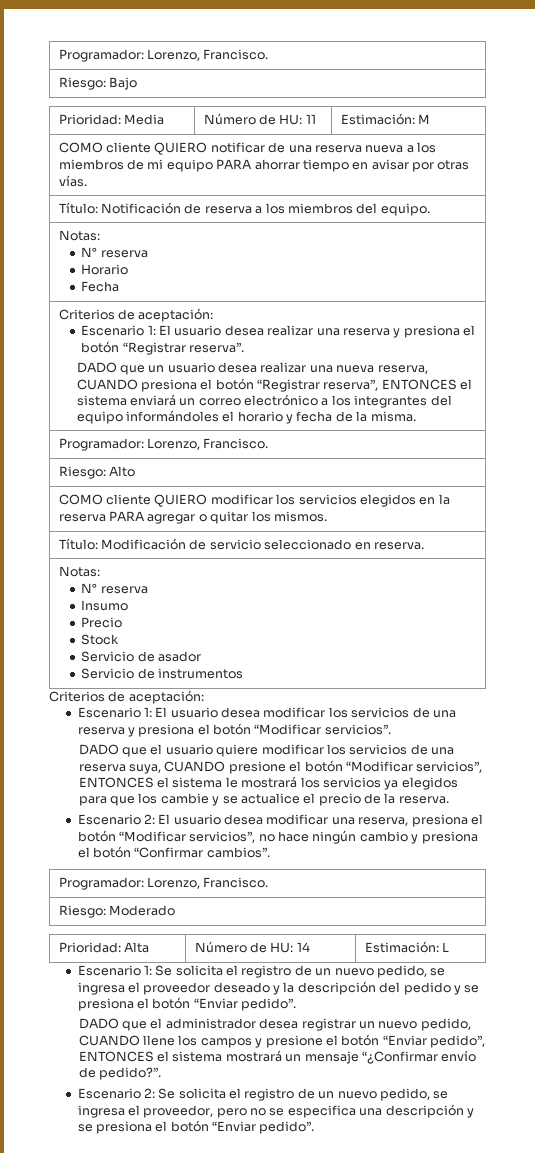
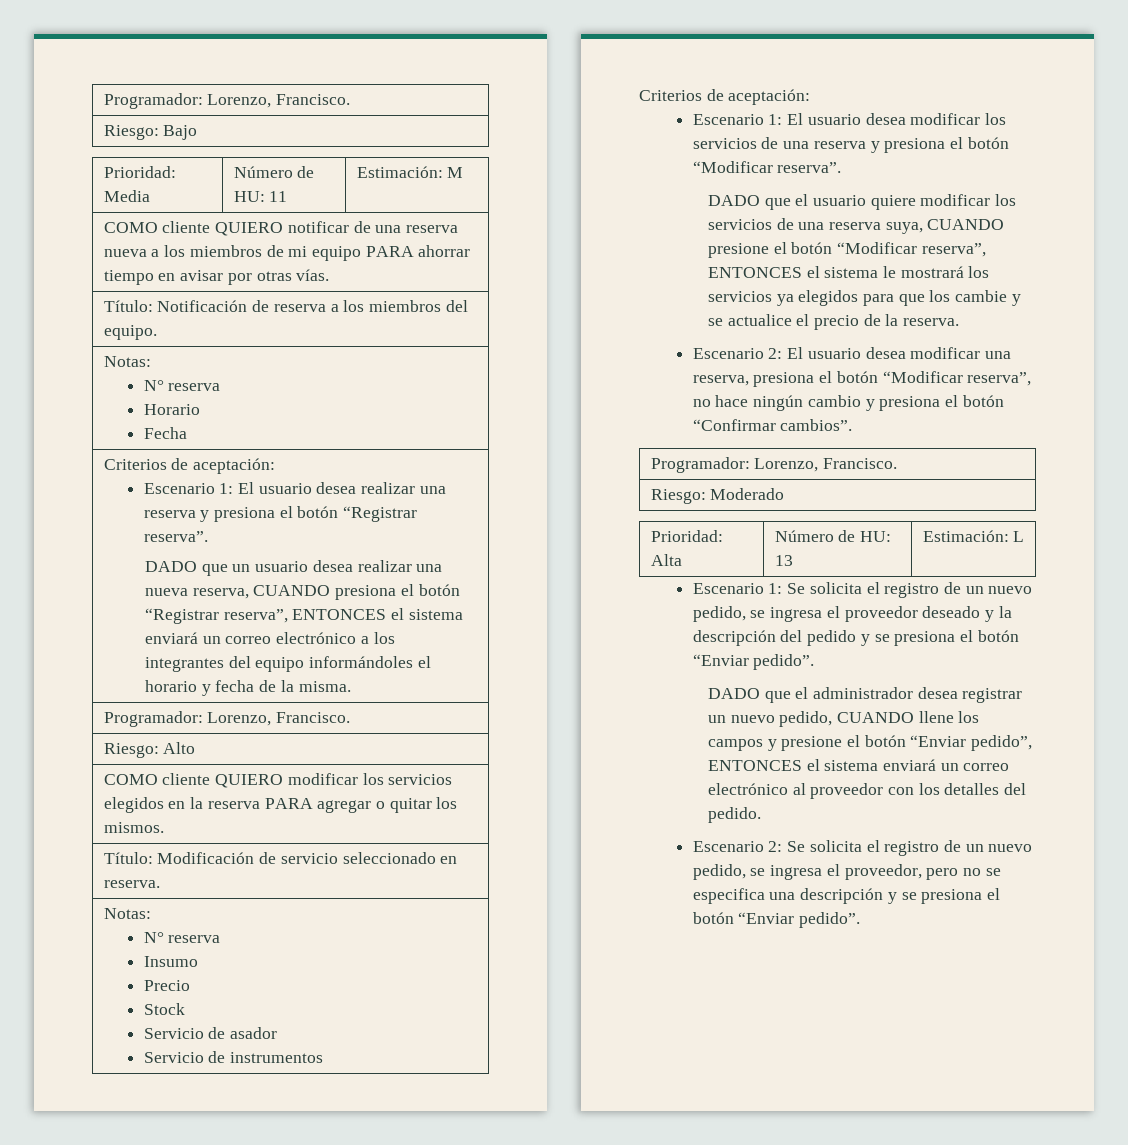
- Escenario 1: El usuario desea modificar los servicios de una reserva y presiona el botón “Modificar servicios”.
+ Escenario 1: El usuario desea modificar los servicios de una reserva y presiona el botón “Modificar reserva”.
- DADO que el usuario quiere modificar los servicios de una reserva suya, CUANDO presione el botón “Modificar servicios”, ENTONCES el sistema le mostrará los servicios ya elegidos para que los cambie y se actualice el precio de la reserva.
+ DADO que el usuario quiere modificar los servicios de una reserva suya, CUANDO presione el botón “Modificar reserva”, ENTONCES el sistema le mostrará los servicios ya elegidos para que los cambie y se actualice el precio de la reserva.
- Escenario 2: El usuario desea modificar una reserva, presiona el botón “Modificar servicios”, no hace ningún cambio y presiona el botón “Confirmar cambios”.
+ Escenario 2: El usuario desea modificar una reserva, presiona el botón “Modificar reserva”, no hace ningún cambio y presiona el botón “Confirmar cambios”.
- Prioridad: Alta | Número de HU: 14 | Estimación: L
+ Prioridad: Alta | Número de HU: 13 | Estimación: L
- DADO que el administrador desea registrar un nuevo pedido, CUANDO llene los campos y presione el botón “Enviar pedido”, ENTONCES el sistema mostrará un mensaje “¿Confirmar envío de pedido?”.
+ DADO que el administrador desea registrar un nuevo pedido, CUANDO llene los campos y presione el botón “Enviar pedido”, ENTONCES el sistema enviará un correo electrónico al proveedor con los detalles del pedido.

